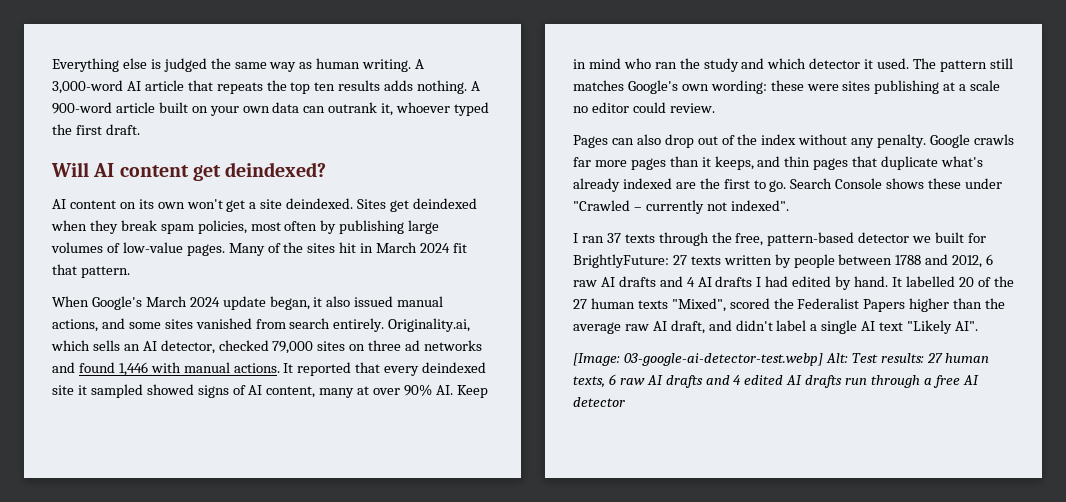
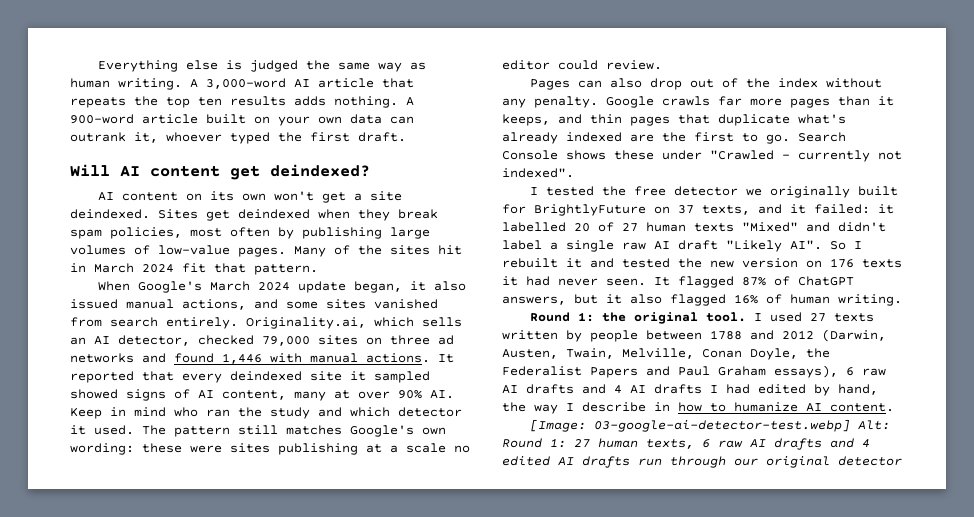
- I ran 37 texts through the free, pattern-based detector we built for BrightlyFuture: 27 texts written by people between 1788 and 2012, 6 raw AI drafts and 4 AI drafts I had edited by hand. It labelled 20 of the 27 human texts "Mixed", scored the Federalist Papers higher than the average raw AI draft, and didn't label a single AI text "Likely AI".
+ I tested the free detector we originally built for BrightlyFuture on 37 texts, and it failed: it labelled 20 of 27 human texts "Mixed" and didn't label a single raw AI draft "Likely AI". So I rebuilt it and tested the new version on 176 texts it had never seen. It flagged 87% of ChatGPT answers, but it also flagged 16% of human writing.
+ Round 1: the original tool. I used 27 texts written by people between 1788 and 2012 (Darwin, Austen, Twain, Melville, Conan Doyle, the Federalist Papers and Paul Graham essays), 6 raw AI drafts and 4 AI drafts I had edited by hand, the way I describe in how to humanize AI content.
- [Image: 03-google-ai-detector-test.webp] Alt: Test results: 27 human texts, 6 raw AI drafts and 4 edited AI drafts run through a free AI detector
+ [Image: 03-google-ai-detector-test.webp] Alt: Round 1: 27 human texts, 6 raw AI drafts and 4 edited AI drafts run through our original detector

